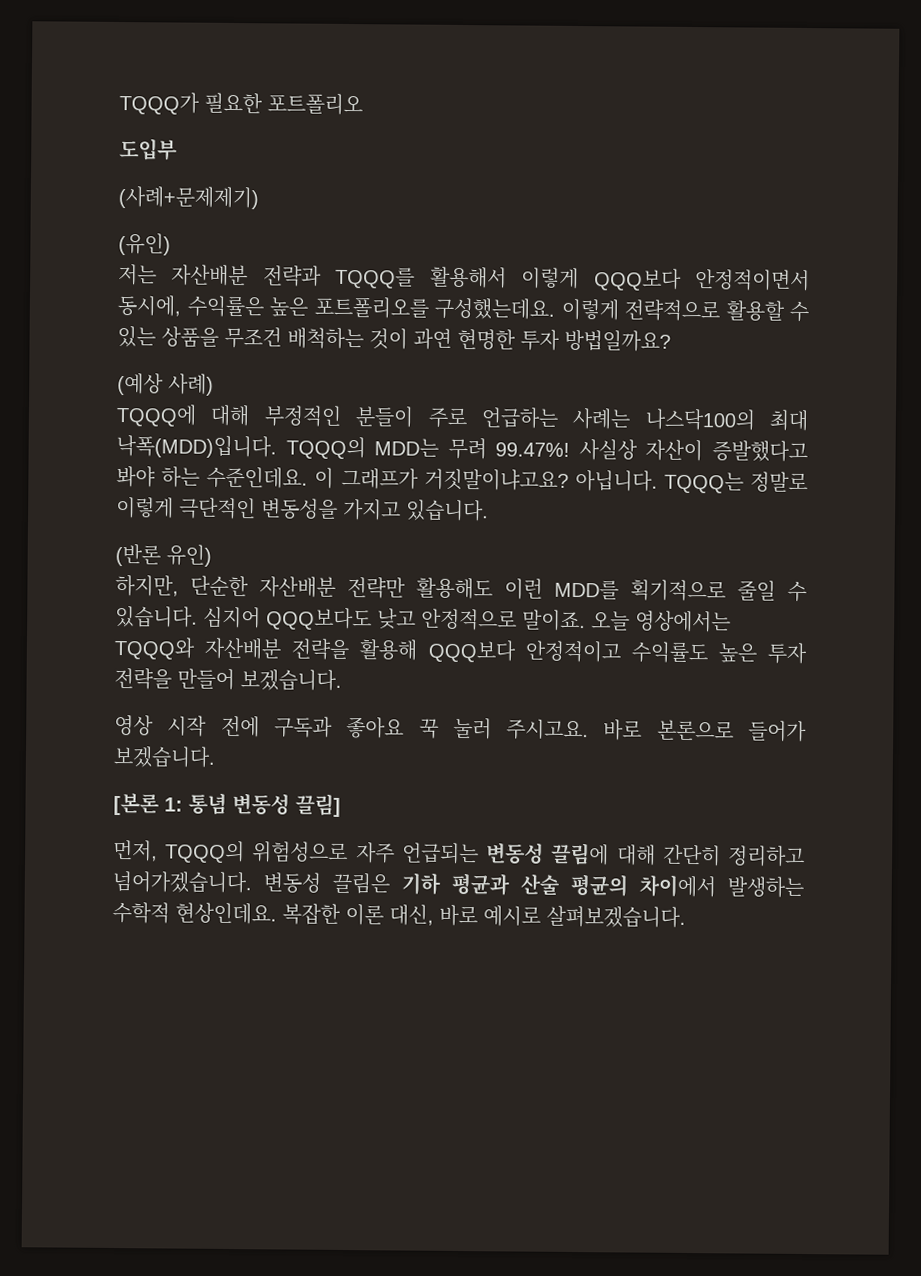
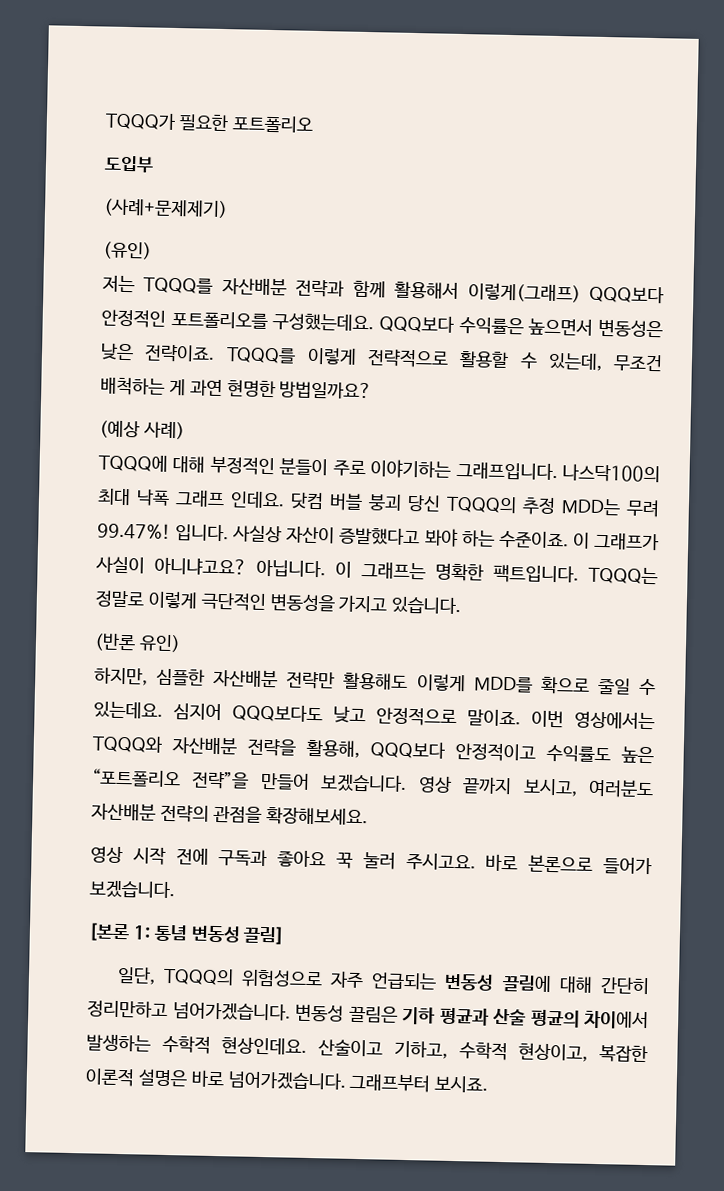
- 저는 자산배분 전략과 TQQQ를 활용해서 이렇게 QQQ보다 안정적이면서 동시에, 수익률은 높은 포트폴리오를 구성했는데요. 이렇게 전략적으로 활용할 수 있는 상품을 무조건 배척하는 것이 과연 현명한 투자 방법일까요?
+ 저는 TQQQ를 자산배분 전략과 함께 활용해서 이렇게(그래프) QQQ보다 안정적인 포트폴리오를 구성했는데요. QQQ보다 수익률은 높으면서 변동성은 낮은 전략이죠. TQQQ를 이렇게 전략적으로 활용할 수 있는데, 무조건 배척하는 게 과연 현명한 방법일까요?
- TQQQ에 대해 부정적인 분들이 주로 언급하는 사례는 나스닥100의 최대 낙폭(MDD)입니다. TQQQ의 MDD는 무려 99.47%!
+ TQQQ에 대해 부정적인 분들이 주로 이야기하는 그래프입니다. 나스닥100의 최대 낙폭 그래프 인데요. 닷컴 버블 붕괴 당신 TQQQ의 추정 MDD는 무려 99.47%!
+ 입니다.
- 사실상 자산이 증발했다고 봐야 하는 수준인데요.
+ 사실상 자산이 증발했다고 봐야 하는 수준이죠.
- 이 그래프가 거짓말이냐고요? 아닙니다.
+ 이 그래프가 사실이 아니냐고요? 아닙니다. 이 그래프는 명확한 팩트입니다.
- 하지만, 단순한 자산배분 전략만 활용해도 이런 MDD를 획기적으로 줄일 수 있습니다.
+ 하지만, 심플한 자산배분 전략만 활용해도 이렇게 MDD를 확으로 줄일 수 있는데요.
- 오늘 영상에서는 TQQQ와 자산배분 전략을 활용해 QQQ보다 안정적이고 수익률도 높은 투자 전략을 만들어 보겠습니다.
+ 이번 영상에서는 TQQQ와 자산배분 전략을 활용해, QQQ보다 안정적이고 수익률도 높은 “포트폴리오 전략”을 만들어 보겠습니다. 영상 끝까지 보시고, 여러분도 자산배분 전략의 관점을 확장해보세요.
- 먼저, TQQQ의 위험성으로 자주 언급되는 변동성 끌림에 대해 간단히 정리하고 넘어가겠습니다.
+ 일단, TQQQ의 위험성으로 자주 언급되는 변동성 끌림에 대해 간단히 정리만하고 넘어가겠습니다.
- 복잡한 이론 대신, 바로 예시로 살펴보겠습니다.
+ 산술이고 기하고, 수학적 현상이고, 복잡한 이론적 설명은 바로 넘어가겠습니다. 그래프부터 보시죠.

